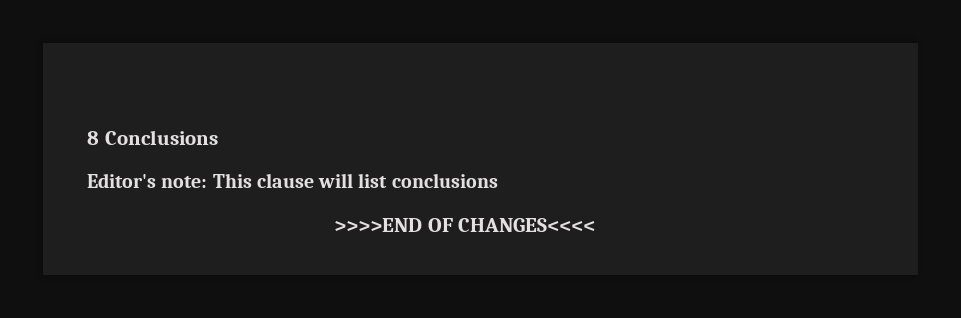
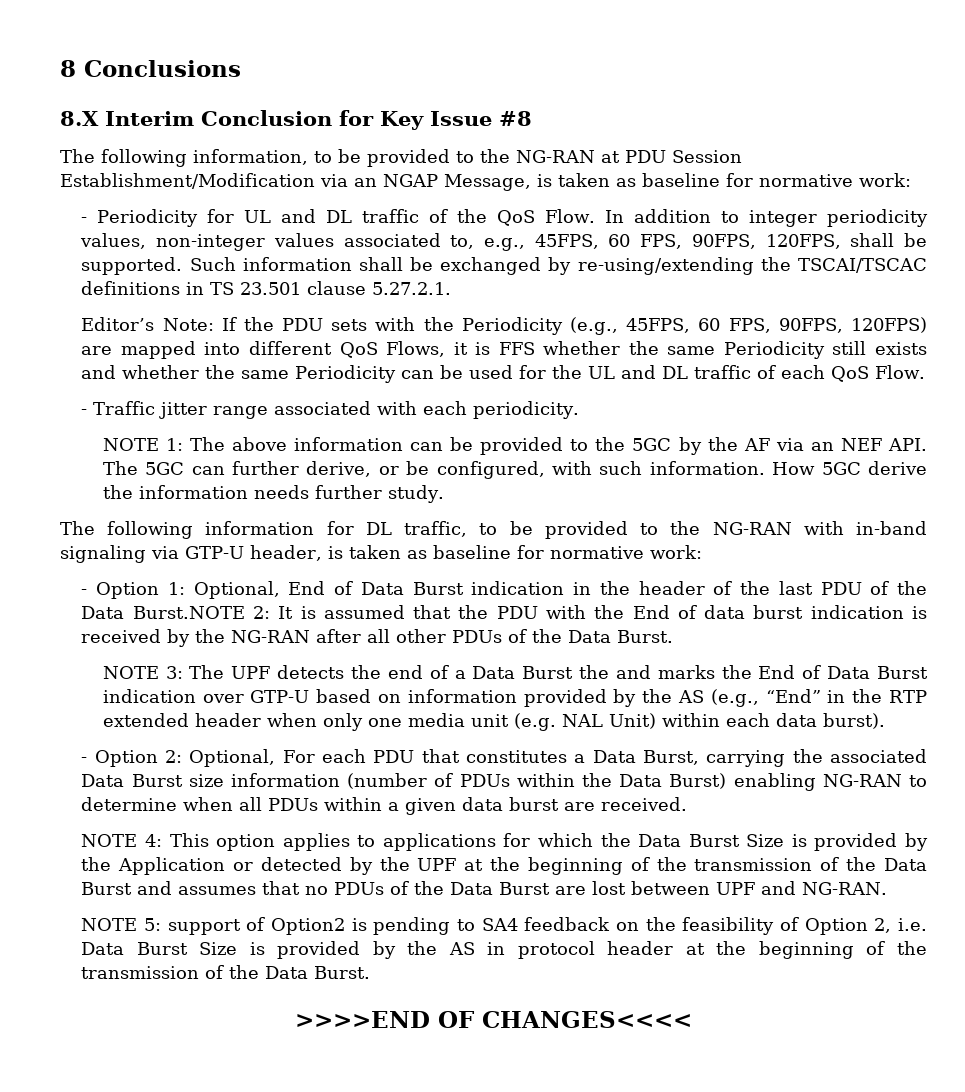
- Editor's note: This clause will list conclusions
+ 8.X Interim Conclusion for Key Issue #8
+ The following information, to be provided to the NG-RAN at PDU Session Establishment/Modification via an NGAP Message, is taken as baseline for normative work:
+ - Periodicity for UL and DL traffic of the QoS Flow. In addition to integer periodicity values, non-integer values associated to, e.g., 45FPS, 60 FPS, 90FPS, 120FPS, shall be supported. Such information shall be exchanged by re-using/extending the TSCAI/TSCAC definitions in TS 23.501 clause 5.27.2.1.
+ Editor’s Note: If the PDU sets with the Periodicity (e.g., 45FPS, 60 FPS, 90FPS, 120FPS) are mapped into different QoS Flows, it is FFS whether the same Periodicity still exists and whether the same Periodicity can be used for the UL and DL traffic of each QoS Flow.
+ - Traffic jitter range associated with each periodicity.
+ NOTE 1: The above information can be provided to the 5GC by the AF via an NEF API. The 5GC can further derive, or be configured, with such information. How 5GC derive the information needs further study.
+ The following information for DL traffic, to be provided to the NG-RAN with in-band signaling via GTP-U header, is taken as baseline for normative work:
+ - Option 1: Optional, End of Data Burst indication in the header of the last PDU of the Data Burst.NOTE 2: It is assumed that the PDU with the End of data burst indication is received by the NG-RAN after all other PDUs of the Data Burst.
+ NOTE 3: The UPF detects the end of a Data Burst the and marks the End of Data Burst indication over GTP-U based on information provided by the AS (e.g., “End” in the RTP extended header when only one media unit (e.g. NAL Unit) within each data burst).
+ - Option 2: Optional, For each PDU that constitutes a Data Burst, carrying the associated Data Burst size information (number of PDUs within the Data Burst) enabling NG-RAN to determine when all PDUs within a given data burst are received.
+ NOTE 4: This option applies to applications for which the Data Burst Size is provided by the Application or detected by the UPF at the beginning of the transmission of the Data Burst and assumes that no PDUs of the Data Burst are lost between UPF and NG-RAN.
+ NOTE 5: support of Option2 is pending to SA4 feedback on the feasibility of Option 2, i.e. Data Burst Size is provided by the AS in protocol header at the beginning of the transmission of the Data Burst.

